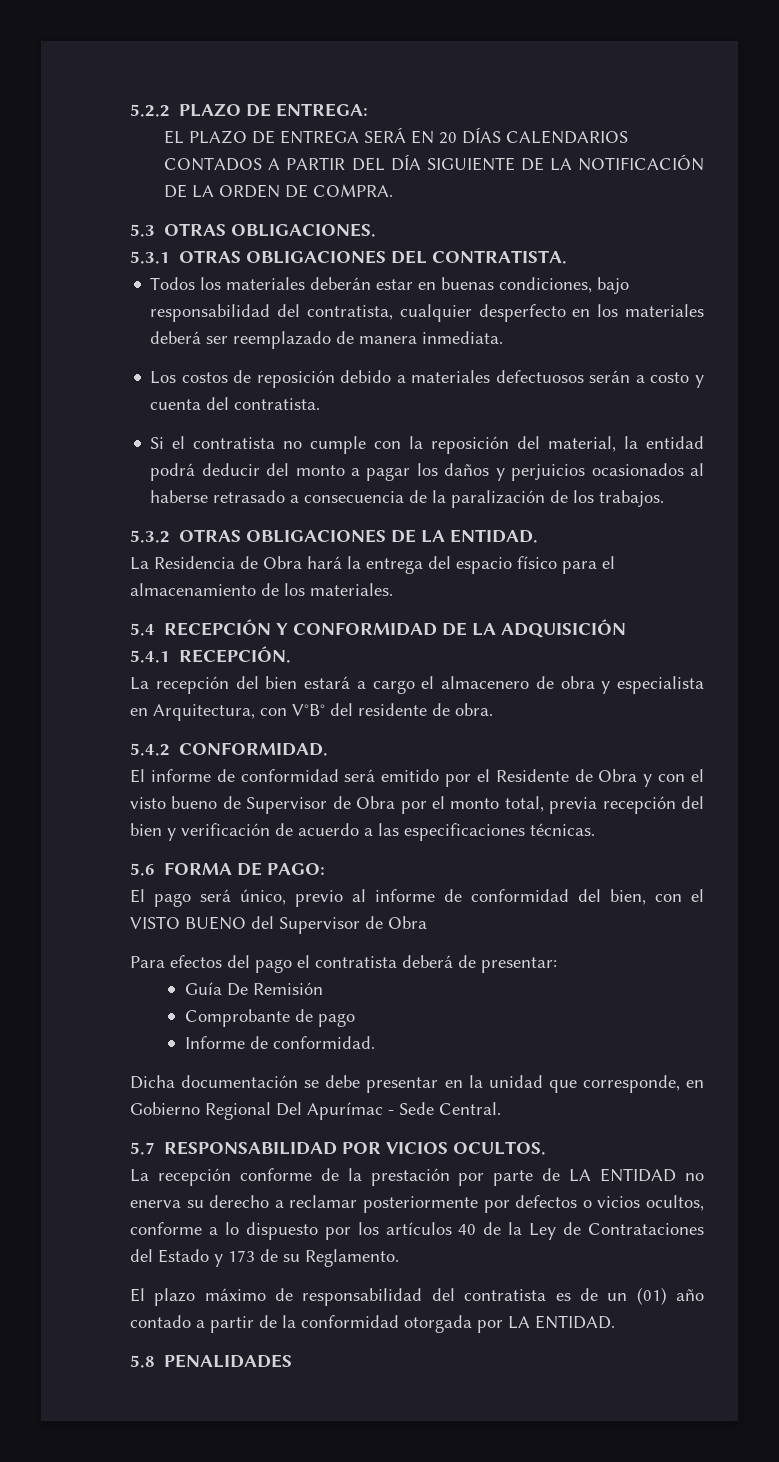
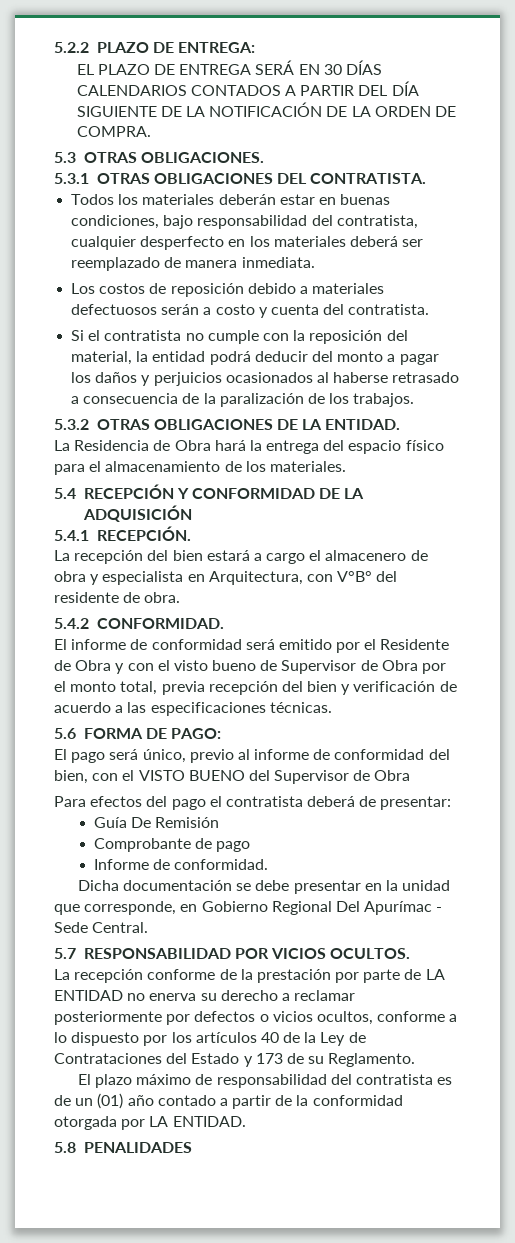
- EL PLAZO DE ENTREGA SERÁ EN 20 DÍAS CALENDARIOS CONTADOS A PARTIR DEL DÍA SIGUIENTE DE LA NOTIFICACIÓN DE LA ORDEN DE COMPRA.
+ EL PLAZO DE ENTREGA SERÁ EN 30 DÍAS CALENDARIOS CONTADOS A PARTIR DEL DÍA SIGUIENTE DE LA NOTIFICACIÓN DE LA ORDEN DE COMPRA.

